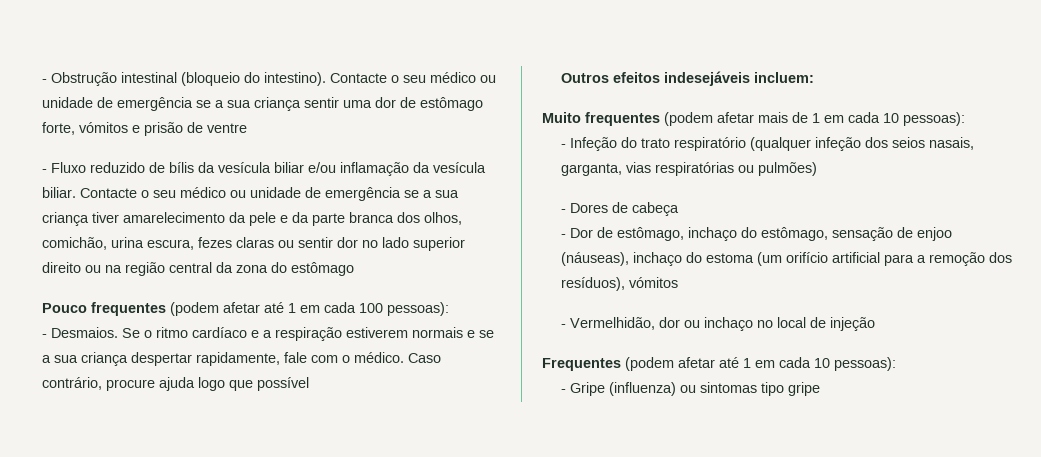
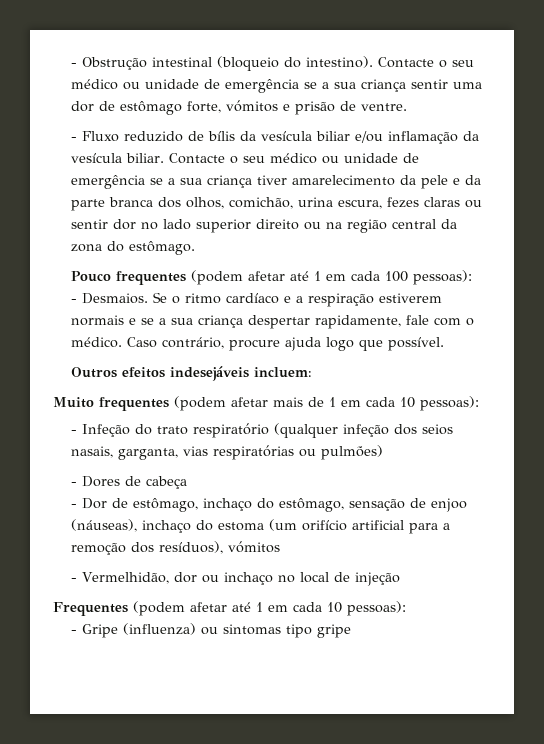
- Contacte o seu médico ou unidade de emergência se a sua criança sentir uma dor de estômago forte, vómitos e prisão de ventre
+ Contacte o seu médico ou unidade de emergência se a sua criança sentir uma dor de estômago forte, vómitos e prisão de ventre.
- Contacte o seu médico ou unidade de emergência se a sua criança tiver amarelecimento da pele e da parte branca dos olhos, comichão, urina escura, fezes claras ou sentir dor no lado superior direito ou na região central da zona do estômago
+ Contacte o seu médico ou unidade de emergência se a sua criança tiver amarelecimento da pele e da parte branca dos olhos, comichão, urina escura, fezes claras ou sentir dor no lado superior direito ou na região central da zona do estômago.
- Caso contrário, procure ajuda logo que possível
+ Caso contrário, procure ajuda logo que possível.

